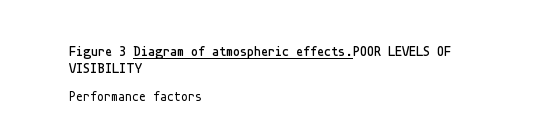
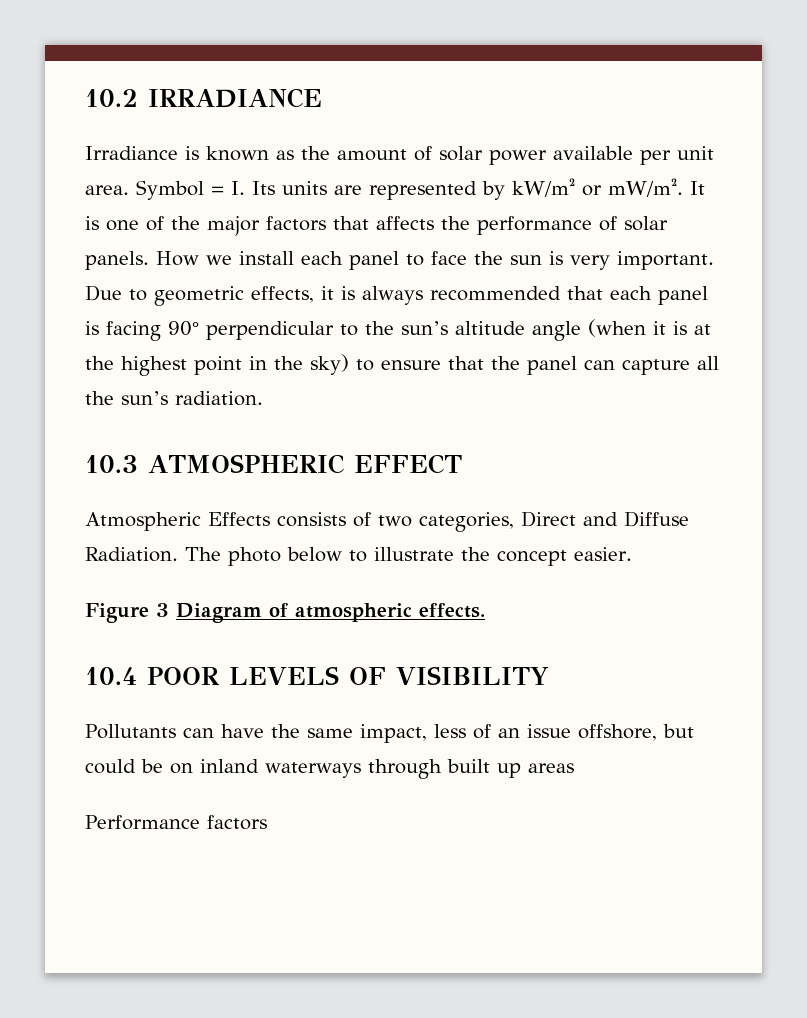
+ 10.2 IRRADIANCE
+ Irradiance is known as the amount of solar power available per unit area. Symbol = I. Its units are represented by kW/m² or mW/m². It is one of the major factors that affects the performance of solar panels. How we install each panel to face the sun is very important. Due to geometric effects, it is always recommended that each panel is facing 90° perpendicular to the sun’s altitude angle (when it is at the highest point in the sky) to ensure that the panel can capture all the sun’s radiation.
+ 10.3 ATMOSPHERIC EFFECT
+ Atmospheric Effects consists of two categories, Direct and Diffuse Radiation. The photo below to illustrate the concept easier.
- Figure 3 Diagram of atmospheric effects.POOR LEVELS OF VISIBILITY
+ Figure 3 Diagram of atmospheric effects.
+ 10.4 POOR LEVELS OF VISIBILITY
+ Pollutants can have the same impact, less of an issue offshore, but could be on inland waterways through built up areas

